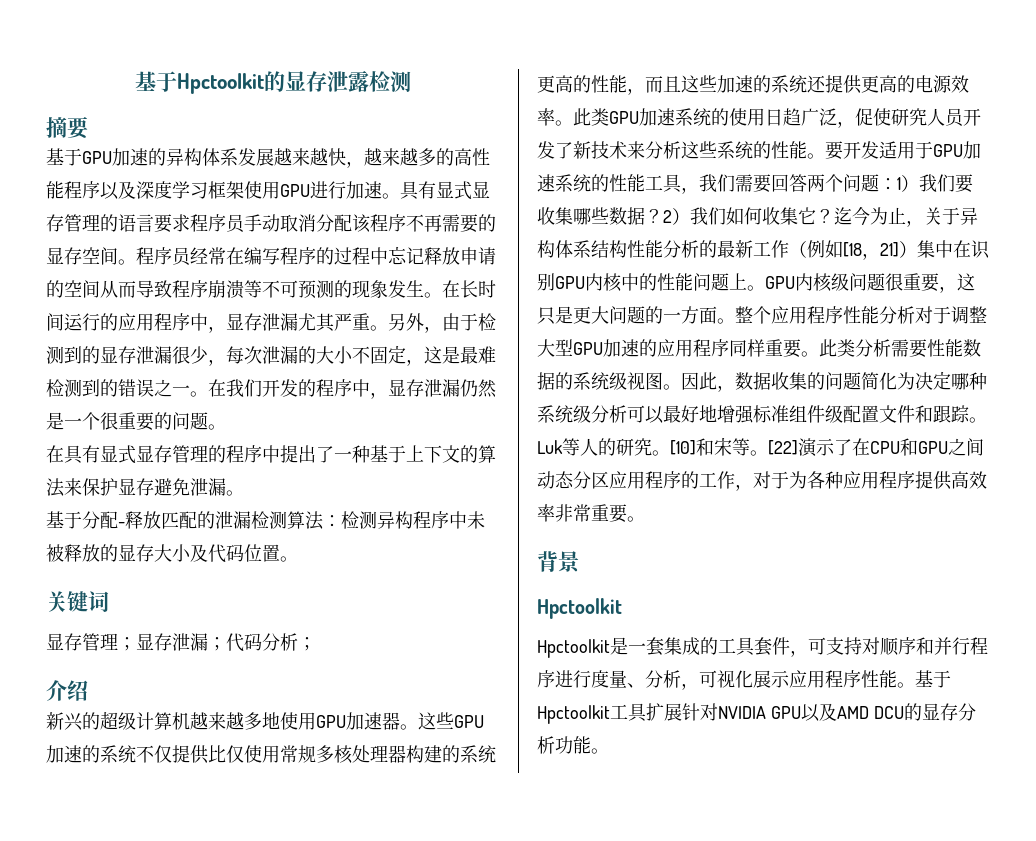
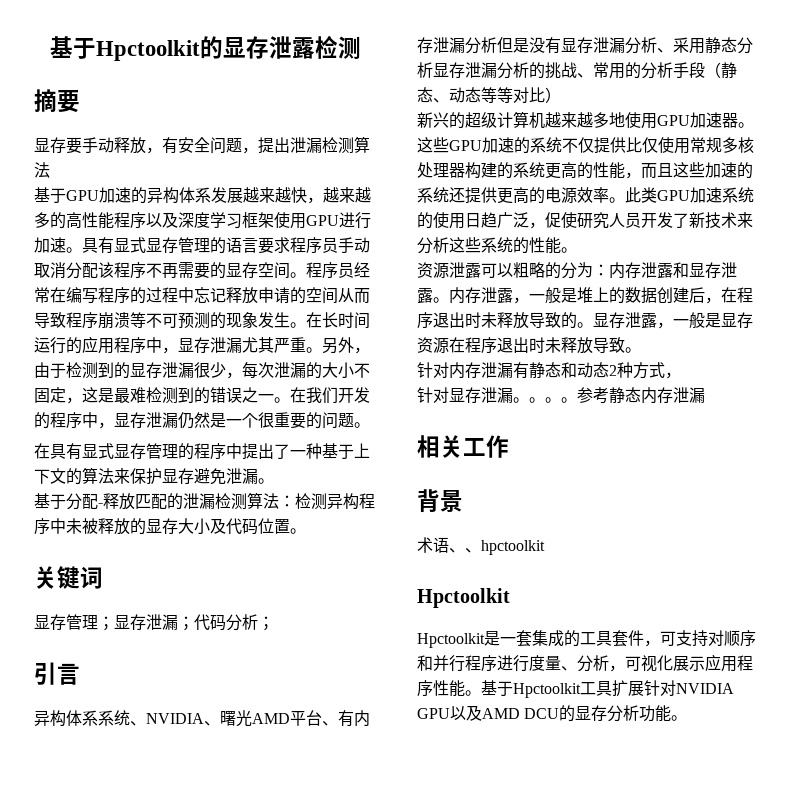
+ 显存要手动释放，有安全问题，提出泄漏检测算法
- 介绍
+ 引言
+ 异构体系系统、NVIDIA、曙光AMD平台、有内存泄漏分析但是没有显存泄漏分析、采用静态分析显存泄漏分析的挑战、常用的分析手段（静态、动态等等对比）
- 此类GPU加速系统的使用日趋广泛，促使研究人员开发了新技术来分析这些系统的性能。要开发适用于GPU加速系统的性能工具，我们需要回答两个问题：1）我们要收集哪些数据？2）我们如何收集它？迄今为止，关于异构体系结构性能分析的最新工作（例如[18，21]）集中在识别GPU内核中的性能问题上。GPU内核级问题很重要，这只是更大问题的一方面。整个应用程序性能分析对于调整大型GPU加速的应用程序同样重要。此类分析需要性能数据的系统级视图。因此，数据收集的问题简化为决定哪种系统级分析可以最好地增强标准组件级配置文件和跟踪。Luk等人的研究。[10]和宋等。[22]演示了在CPU和GPU之间动态分区应用程序的工作，对于为各种应用程序提供高效率非常重要。
+ 此类GPU加速系统的使用日趋广泛，促使研究人员开发了新技术来分析这些系统的性能。
+ 资源泄露可以粗略的分为：内存泄露和显存泄露。内存泄露，一般是堆上的数据创建后，在程序退出时未释放导致的。显存泄露，一般是显存资源在程序退出时未释放导致。
+ 针对内存泄漏有静态和动态2种方式，
+ 针对显存泄漏。。。。参考静态内存泄漏
+ 相关工作
  背景
+ 术语、、hpctoolkit

